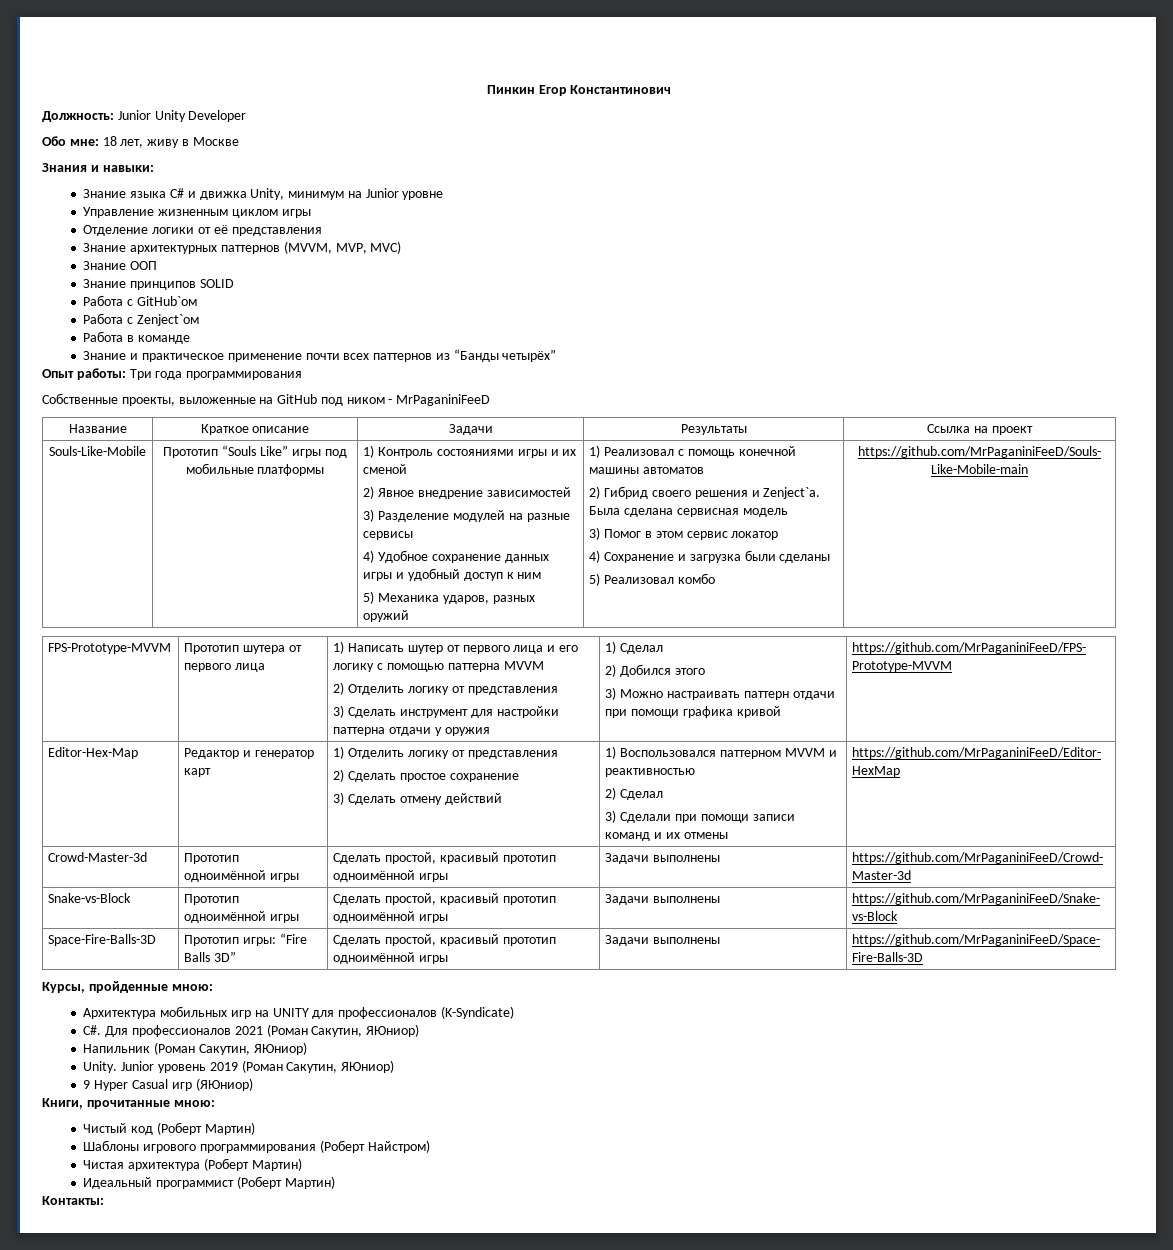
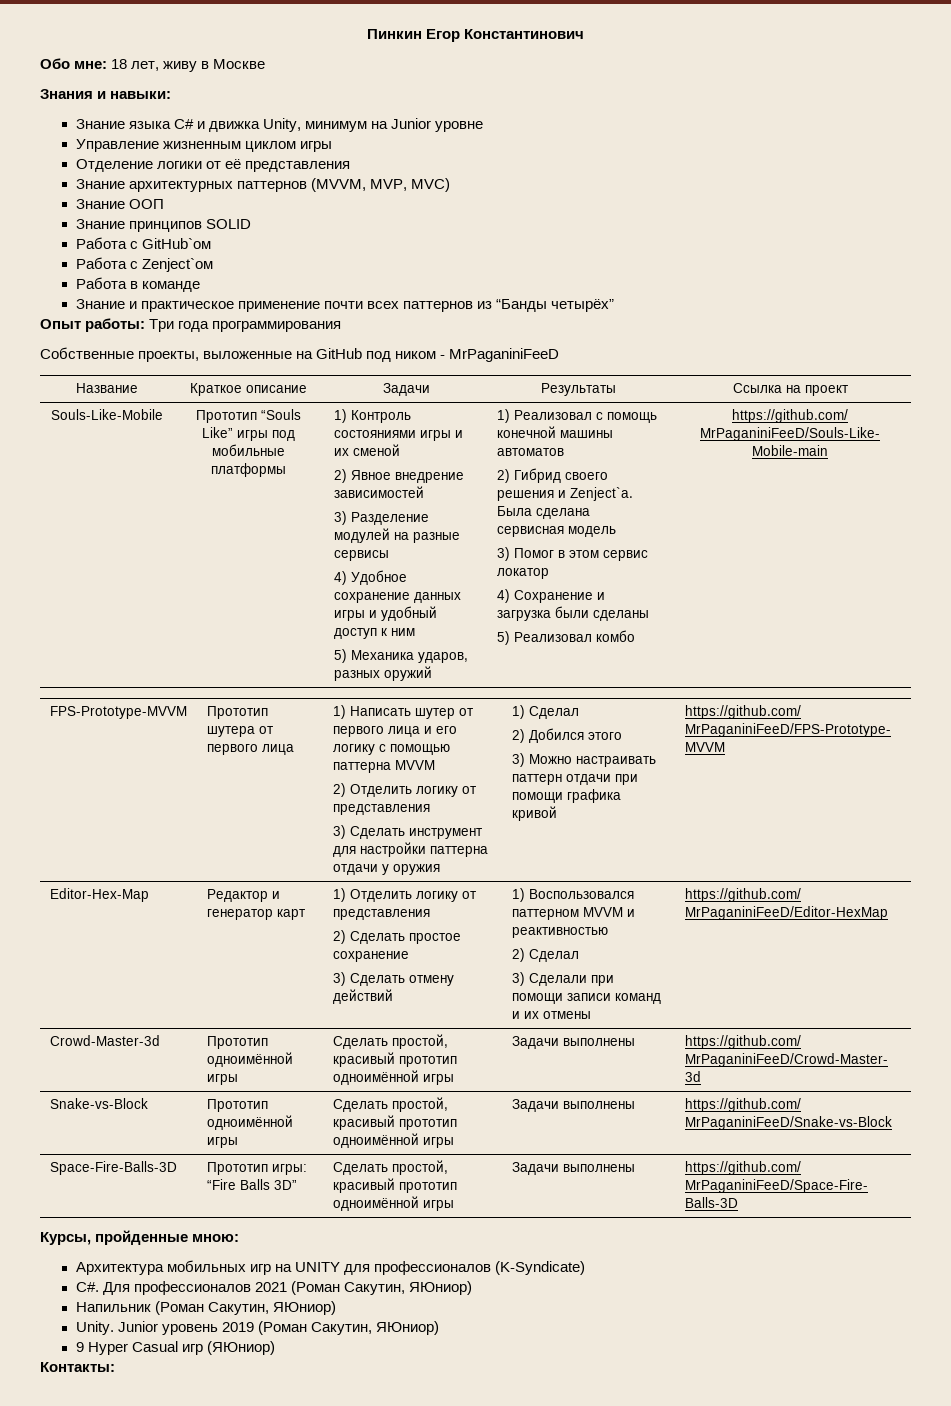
- Должность: Junior Unity Developer
- Книги, прочитанные мною:
- Чистый код (Роберт Мартин)
- Шаблоны игрового программирования (Роберт Найстром)
- Чистая архитектура (Роберт Мартин)
- Идеальный программист (Роберт Мартин)

